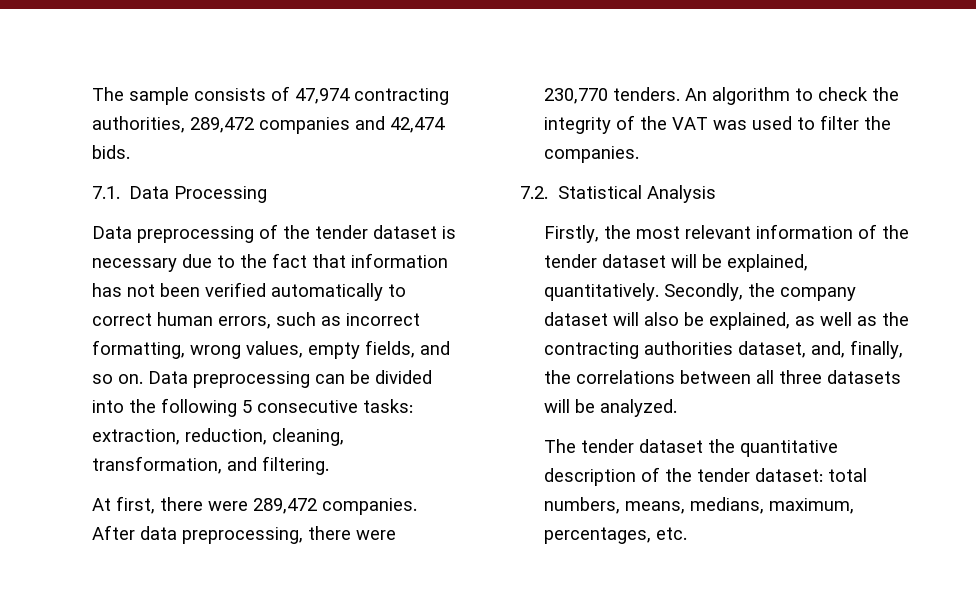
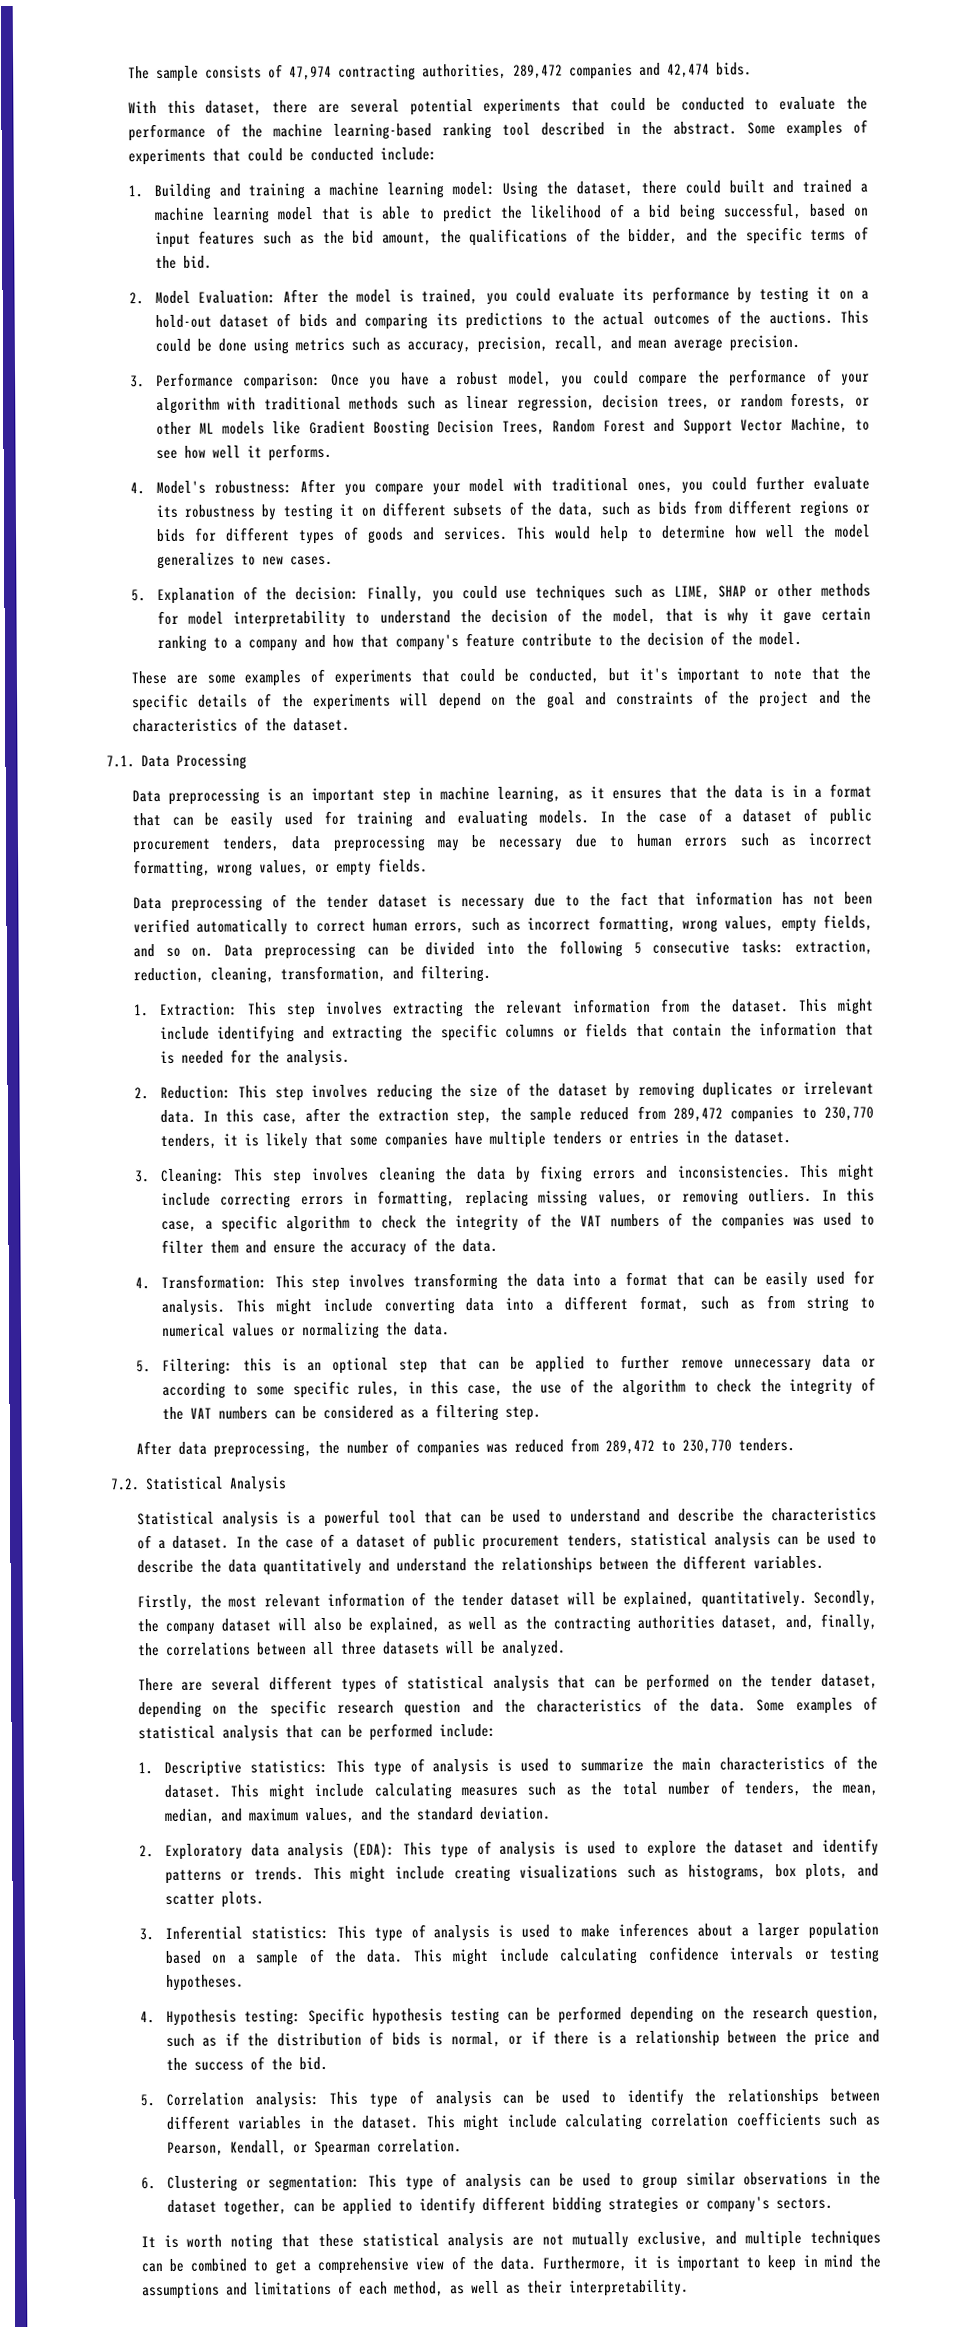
+ With this dataset, there are several potential experiments that could be conducted to evaluate the performance of the machine learning-based ranking tool described in the abstract. Some examples of experiments that could be conducted include:
+ 1. Building and training a machine learning model: Using the dataset, there could built and trained a machine learning model that is able to predict the likelihood of a bid being successful, based on input features such as the bid amount, the qualifications of the bidder, and the specific terms of the bid.
+ 2. Model Evaluation: After the model is trained, you could evaluate its performance by testing it on a hold-out dataset of bids and comparing its predictions to the actual outcomes of the auctions. This could be done using metrics such as accuracy, precision, recall, and mean average precision.
+ 3. Performance comparison: Once you have a robust model, you could compare the performance of your algorithm with traditional methods such as linear regression, decision trees, or random forests, or other ML models like Gradient Boosting Decision Trees, Random Forest and Support Vector Machine, to see how well it performs.
+ 4. Model's robustness: After you compare your model with traditional ones, you could further evaluate its robustness by testing it on different subsets of the data, such as bids from different regions or bids for different types of goods and services. This would help to determine how well the model generalizes to new cases.
+ 5. Explanation of the decision: Finally, you could use techniques such as LIME, SHAP or other methods for model interpretability to understand the decision of the model, that is why it gave certain ranking to a company and how that company's feature contribute to the decision of the model.
+ These are some examples of experiments that could be conducted, but it's important to note that the specific details of the experiments will depend on the goal and constraints of the project and the characteristics of the dataset.
  7.1. Data Processing
+ Data preprocessing is an important step in machine learning, as it ensures that the data is in a format that can be easily used for training and evaluating models. In the case of a dataset of public procurement tenders, data preprocessing may be necessary due to human errors such as incorrect formatting, wrong values, or empty fields.
- At first, there were 289,472 companies. After data preprocessing, there were 230,770 tenders. An algorithm to check the integrity of the VAT was used to filter the companies.
+ 1. Extraction: This step involves extracting the relevant information from the dataset. This might include identifying and extracting the specific columns or fields that contain the information that is needed for the analysis.
+ 2. Reduction: This step involves reducing the size of the dataset by removing duplicates or irrelevant data. In this case, after the extraction step, the sample reduced from 289,472 companies to 230,770 tenders, it is likely that some companies have multiple tenders or entries in the dataset.
+ 3. Cleaning: This step involves cleaning the data by fixing errors and inconsistencies. This might include correcting errors in formatting, replacing missing values, or removing outliers. In this case, a specific algorithm to check the integrity of the VAT numbers of the companies was used to filter them and ensure the accuracy of the data.
+ 4. Transformation: This step involves transforming the data into a format that can be easily used for analysis. This might include converting data into a different format, such as from string to numerical values or normalizing the data.
+ 5. Filtering: this is an optional step that can be applied to further remove unnecessary data or according to some specific rules, in this case, the use of the algorithm to check the integrity of the VAT numbers can be considered as a filtering step.
+ After data preprocessing, the number of companies was reduced from 289,472 to 230,770 tenders.
  7.2. Statistical Analysis
+ Statistical analysis is a powerful tool that can be used to understand and describe the characteristics of a dataset. In the case of a dataset of public procurement tenders, statistical analysis can be used to describe the data quantitatively and understand the relationships between the different variables.
- The tender dataset the quantitative description of the tender dataset: total numbers, means, medians, maximum, percentages, etc.
+ There are several different types of statistical analysis that can be performed on the tender dataset, depending on the specific research question and the characteristics of the data. Some examples of statistical analysis that can be performed include:
+ 1. Descriptive statistics: This type of analysis is used to summarize the main characteristics of the dataset. This might include calculating measures such as the total number of tenders, the mean, median, and maximum values, and the standard deviation.
+ 2. Exploratory data analysis (EDA): This type of analysis is used to explore the dataset and identify patterns or trends. This might include creating visualizations such as histograms, box plots, and scatter plots.
+ 3. Inferential statistics: This type of analysis is used to make inferences about a larger population based on a sample of the data. This might include calculating confidence intervals or testing hypotheses.
+ 4. Hypothesis testing: Specific hypothesis testing can be performed depending on the research question, such as if the distribution of bids is normal, or if there is a relationship between the price and the success of the bid.
+ 5. Correlation analysis: This type of analysis can be used to identify the relationships between different variables in the dataset. This might include calculating correlation coefficients such as Pearson, Kendall, or Spearman correlation.
+ 6. Clustering or segmentation: This type of analysis can be used to group similar observations in the dataset together, can be applied to identify different bidding strategies or company's sectors.
+ It is worth noting that these statistical analysis are not mutually exclusive, and multiple techniques can be combined to get a comprehensive view of the data. Furthermore, it is important to keep in mind the assumptions and limitations of each method, as well as their interpretability.

